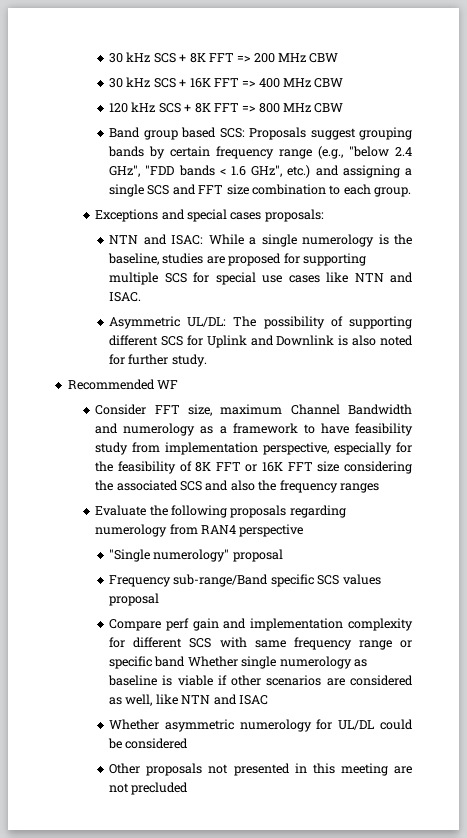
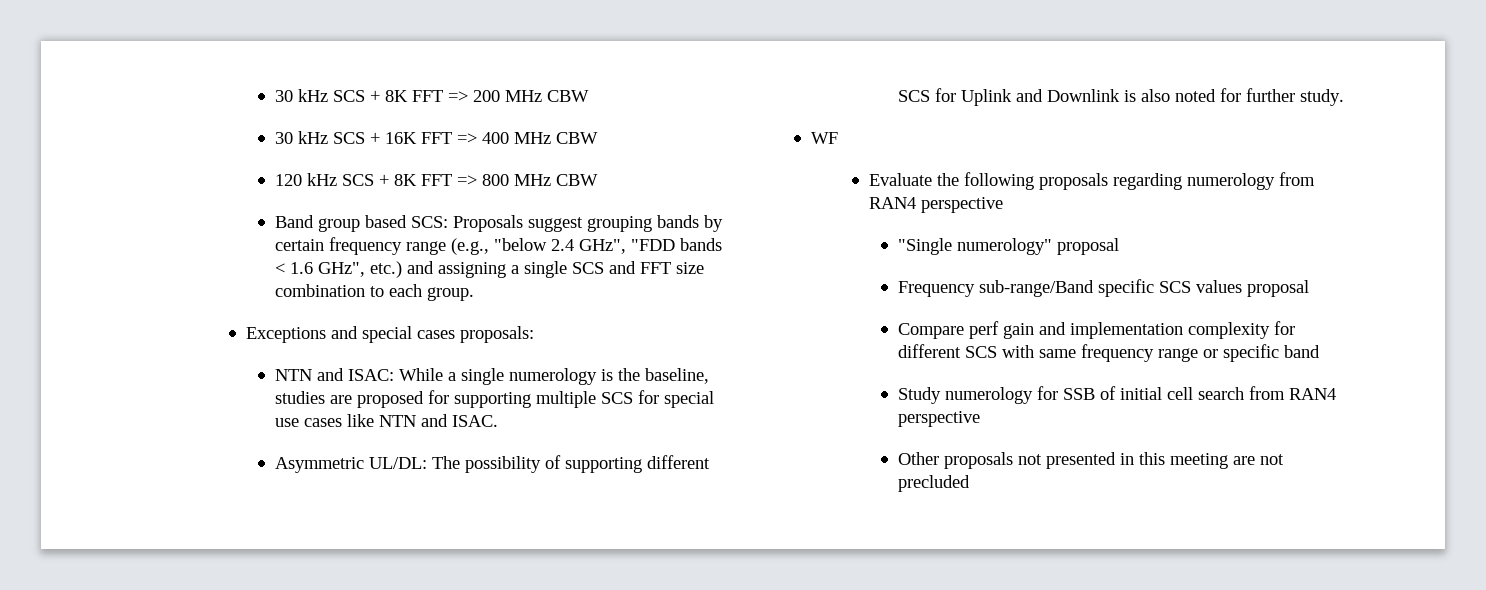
- Recommended WF
+ WF
- Consider FFT size, maximum Channel Bandwidth and numerology as a framework to have feasibility study from implementation perspective, especially for the feasibility of 8K FFT or 16K FFT size considering the associated SCS and also the frequency ranges
- Compare perf gain and implementation complexity for different SCS with same frequency range or specific band Whether single numerology as baseline is viable if other scenarios are considered as well, like NTN and ISAC
- Whether asymmetric numerology for UL/DL could be considered
+ Compare perf gain and implementation complexity for different SCS with same frequency range or specific band
+ Study numerology for SSB of initial cell search from RAN4 perspective

